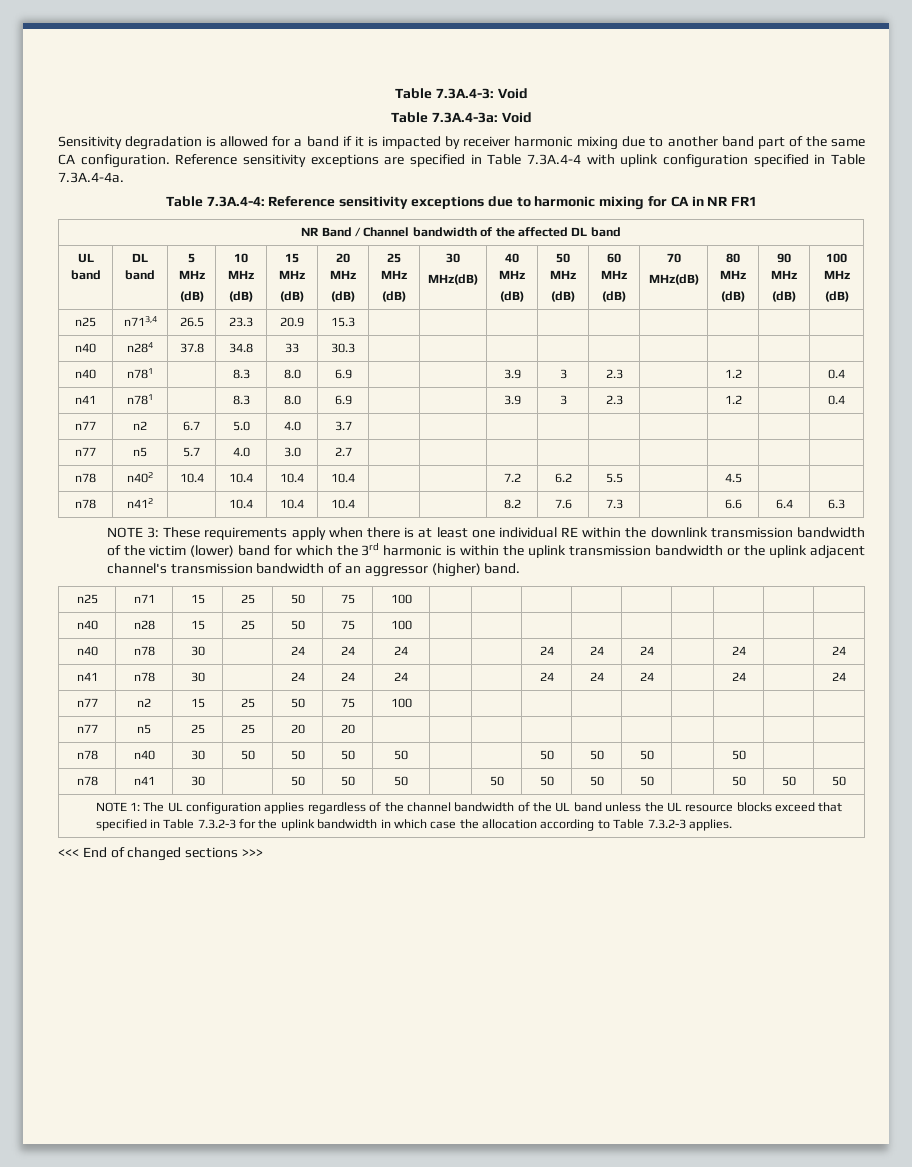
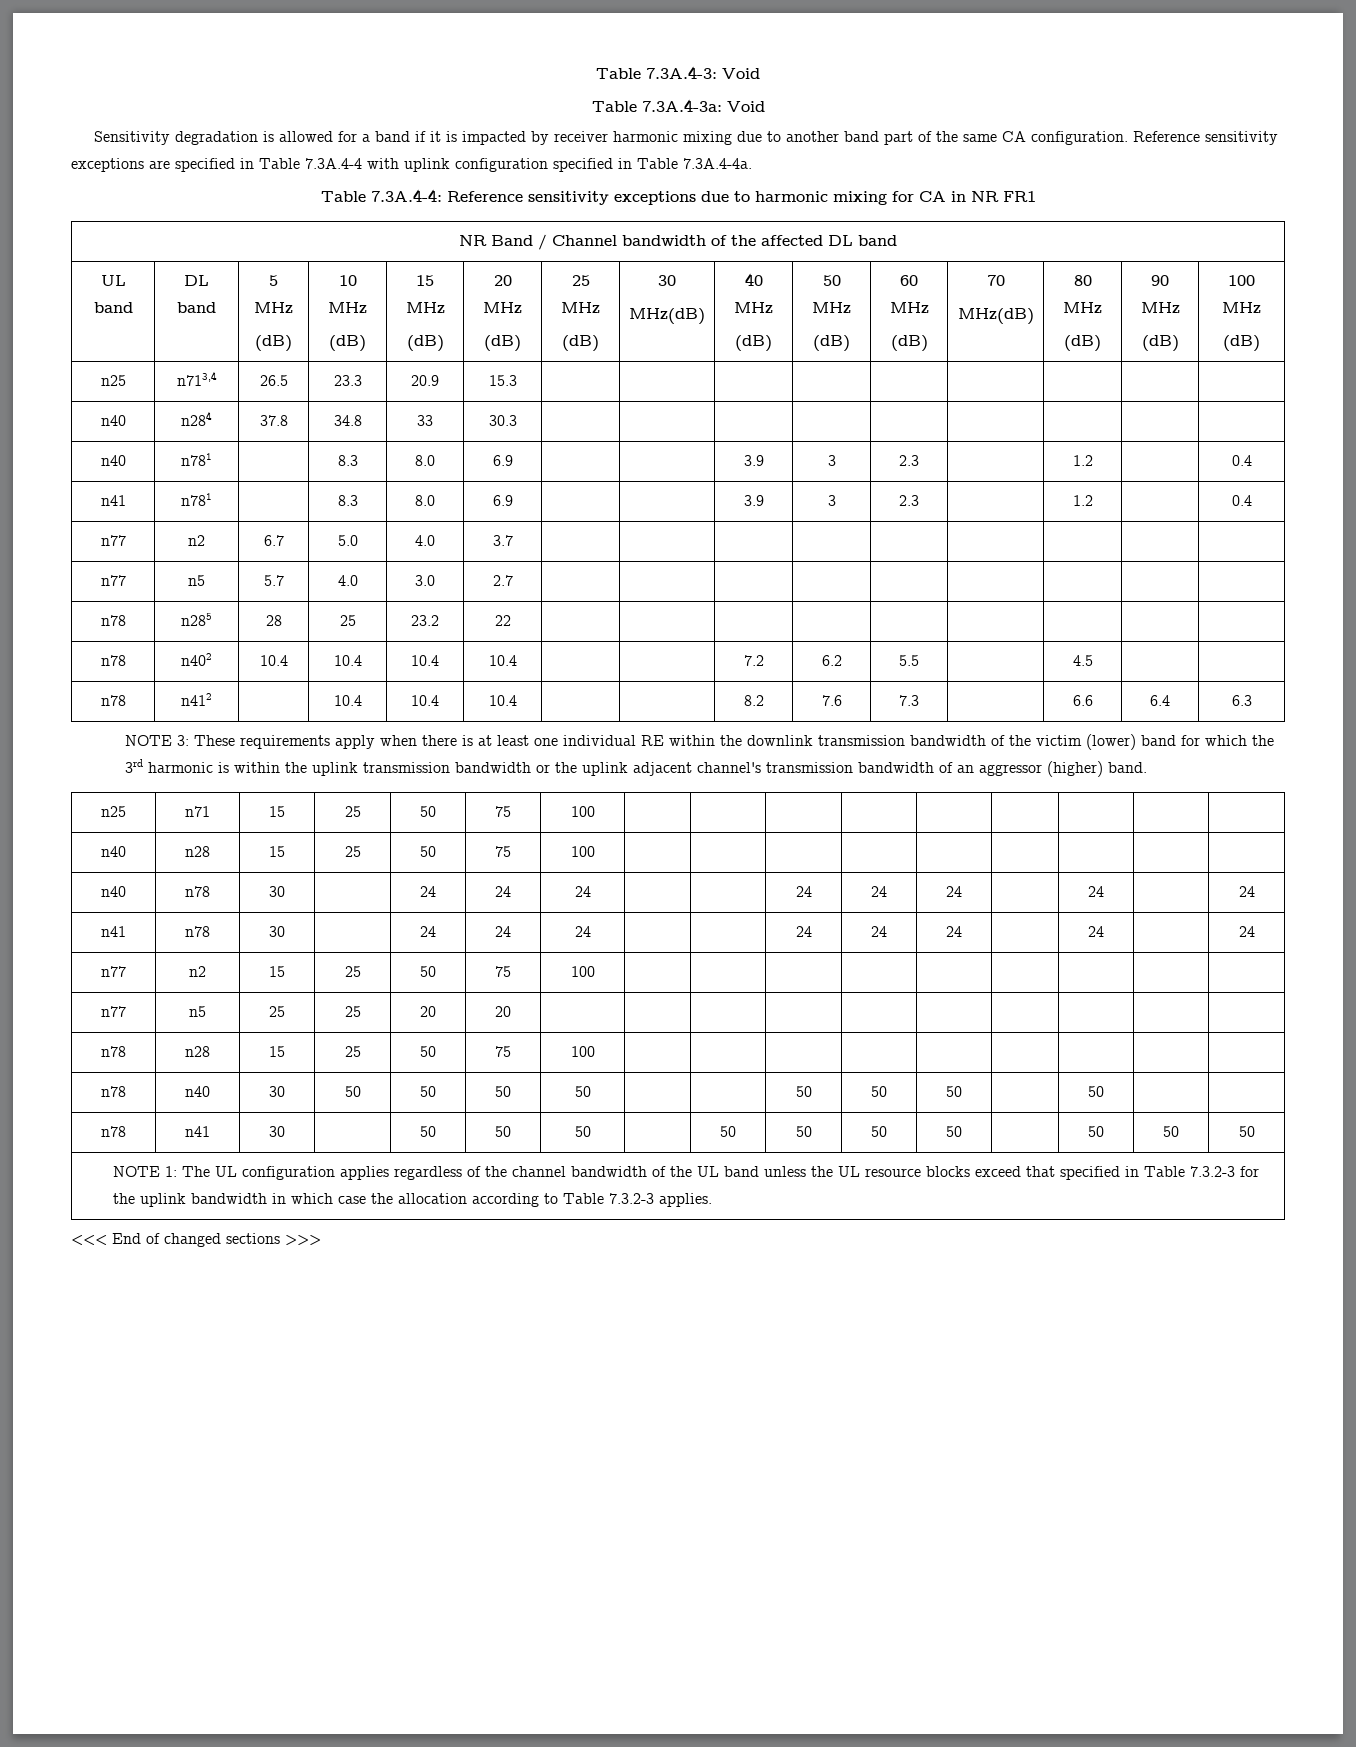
+ n78 | n285 | 28 | 25 | 23.2 | 22 | | | | | | | | |
+ n78 | n28 | 15 | 25 | 50 | 75 | 100 | | | | | | | | |

